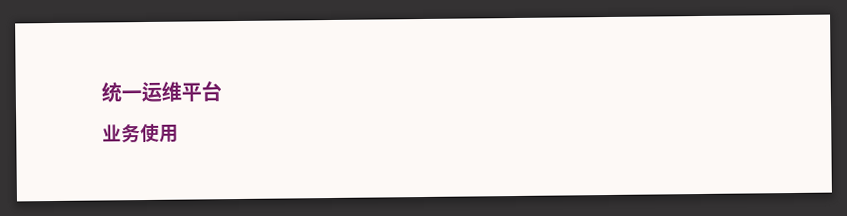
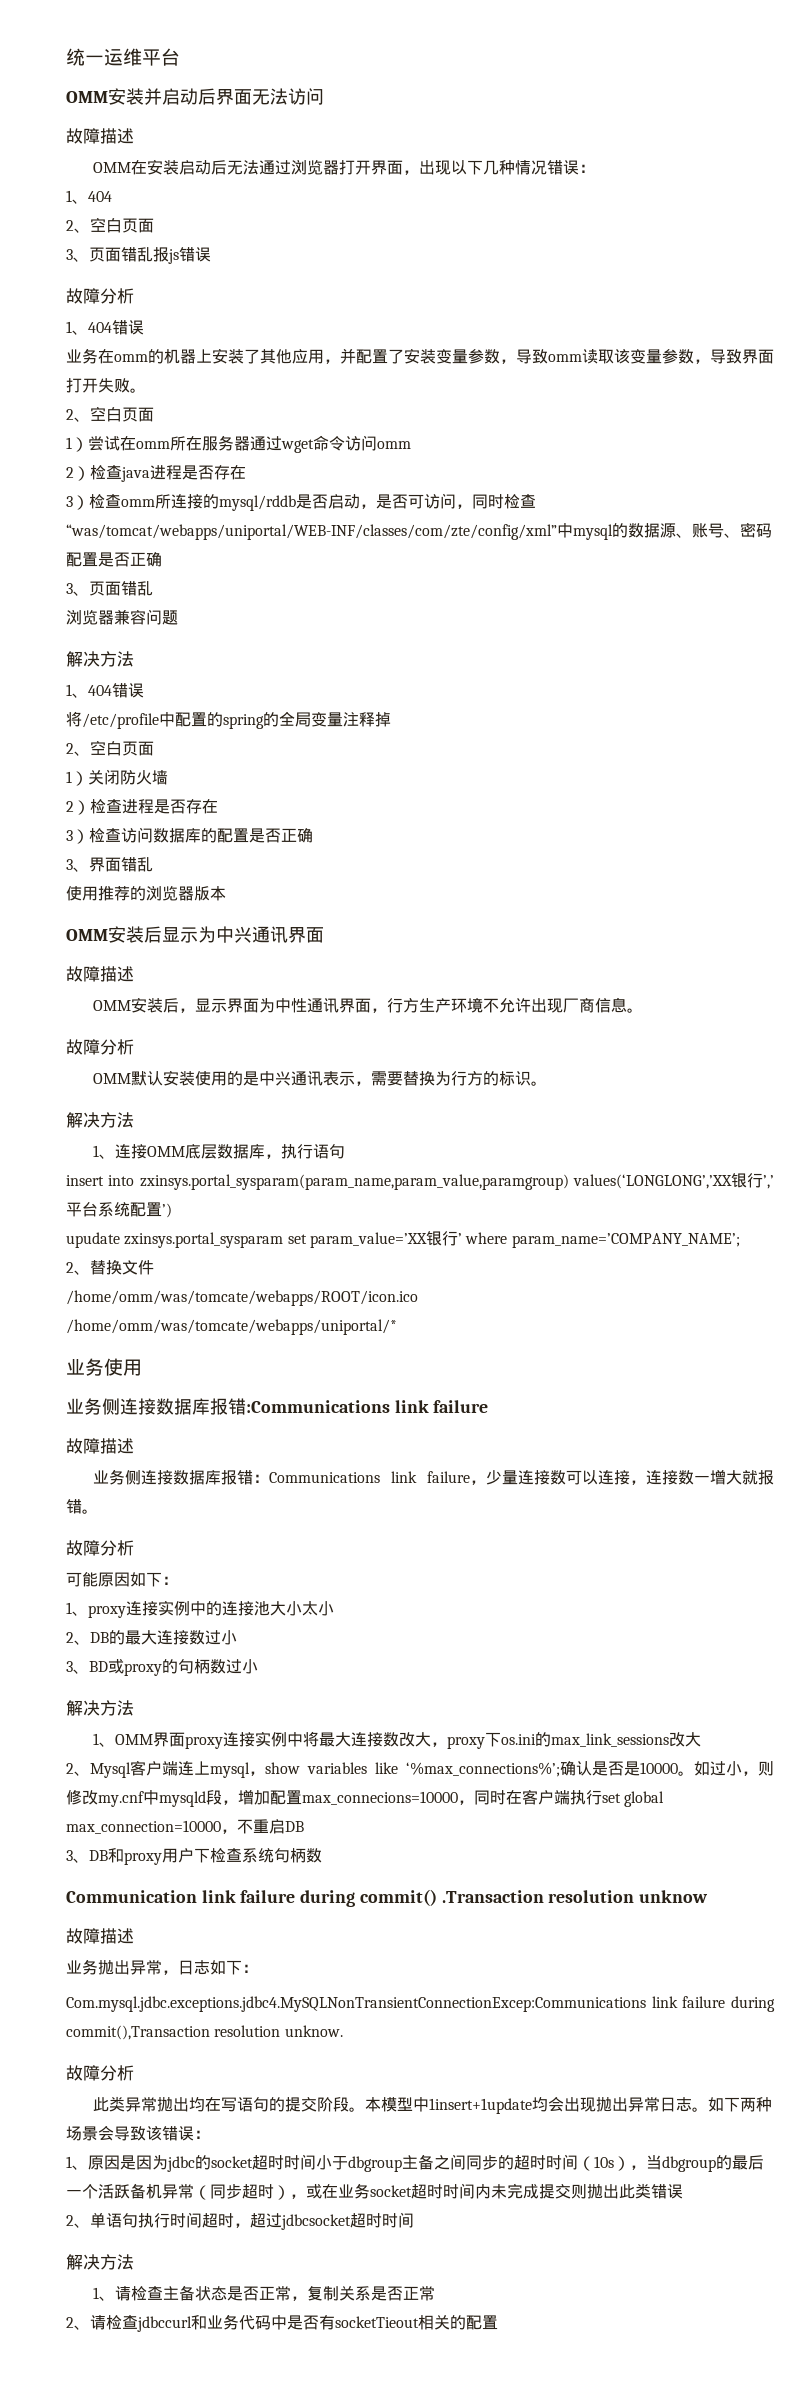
+ OMM安装并启动后界面无法访问
+ 故障描述
+ OMM在安装启动后无法通过浏览器打开界面，出现以下几种情况错误：
+ 1、404
+ 2、空白页面
+ 3、页面错乱报js错误
+ 故障分析
+ 1、404错误
+ 业务在omm的机器上安装了其他应用，并配置了安装变量参数，导致omm读取该变量参数，导致界面打开失败。
+ 2、空白页面
+ 1）尝试在omm所在服务器通过wget命令访问omm
+ 2）检查java进程是否存在
+ 3）检查omm所连接的mysql/rddb是否启动，是否可访问，同时检查“was/tomcat/webapps/uniportal/WEB-INF/classes/com/zte/config/xml”中mysql的数据源、账号、密码配置是否正确
+ 3、页面错乱
+ 浏览器兼容问题
+ 解决方法
+ 1、404错误
+ 将/etc/profile中配置的spring的全局变量注释掉
+ 2、空白页面
+ 1）关闭防火墙
+ 2）检查进程是否存在
+ 3）检查访问数据库的配置是否正确
+ 3、界面错乱
+ 使用推荐的浏览器版本
+ OMM安装后显示为中兴通讯界面
+ 故障描述
+ OMM安装后，显示界面为中性通讯界面，行方生产环境不允许出现厂商信息。
+ 故障分析
+ OMM默认安装使用的是中兴通讯表示，需要替换为行方的标识。
+ 解决方法
+ 1、连接OMM底层数据库，执行语句
+ insert into zxinsys.portal_sysparam(param_name,param_value,paramgroup) values(‘LONGLONG’,’XX银行’,’平台系统配置’)
+ upudate zxinsys.portal_sysparam set param_value=’XX银行’ where param_name=’COMPANY_NAME’;
+ 2、替换文件
+ /home/omm/was/tomcate/webapps/ROOT/icon.ico
+ /home/omm/was/tomcate/webapps/uniportal/*
  业务使用
+ 业务侧连接数据库报错:Communications link failure
+ 故障描述
+ 业务侧连接数据库报错：Communications link failure，少量连接数可以连接，连接数一增大就报错。
+ 故障分析
+ 可能原因如下：
+ 1、proxy连接实例中的连接池大小太小
+ 2、DB的最大连接数过小
+ 3、BD或proxy的句柄数过小
+ 解决方法
+ 1、OMM界面proxy连接实例中将最大连接数改大，proxy下os.ini的max_link_sessions改大
+ 2、Mysql客户端连上mysql，show variables like ‘%max_connections%’;确认是否是10000。如过小，则修改my.cnf中mysqld段，增加配置max_connecions=10000，同时在客户端执行set global max_connection=10000，不重启DB
+ 3、DB和proxy用户下检查系统句柄数
+ Communication link failure during commit() .Transaction resolution unknow
+ 故障描述
+ 业务抛出异常，日志如下：
+ Com.mysql.jdbc.exceptions.jdbc4.MySQLNonTransientConnectionExcep:Communications link failure during commit(),Transaction resolution unknow.
+ 故障分析
+ 此类异常抛出均在写语句的提交阶段。本模型中1insert+1update均会出现抛出异常日志。如下两种场景会导致该错误：
+ 1、原因是因为jdbc的socket超时时间小于dbgroup主备之间同步的超时时间（10s），当dbgroup的最后一个活跃备机异常（同步超时），或在业务socket超时时间内未完成提交则抛出此类错误
+ 2、单语句执行时间超时，超过jdbcsocket超时时间
+ 解决方法
+ 1、请检查主备状态是否正常，复制关系是否正常
+ 2、请检查jdbccurl和业务代码中是否有socketTieout相关的配置

